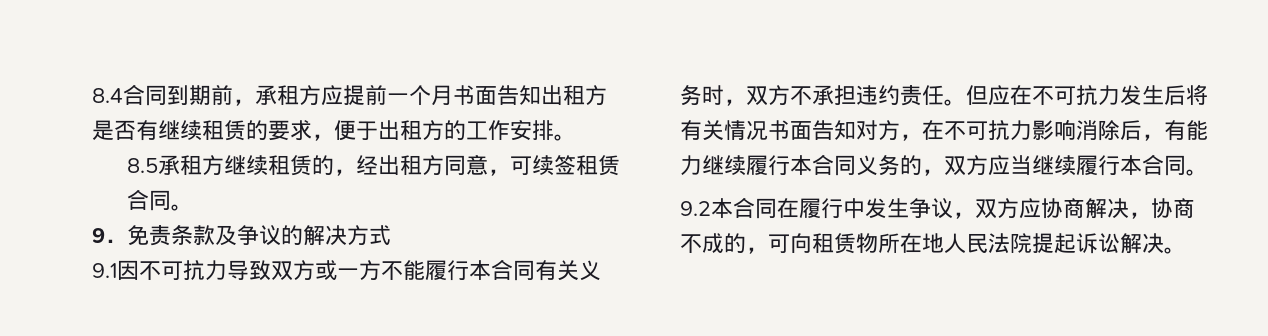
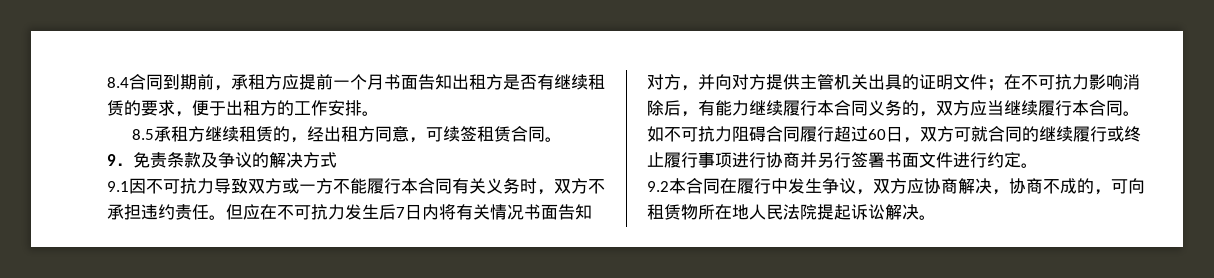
- 但应在不可抗力发生后将有关情况书面告知对方，在不可抗力影响消除后，有能力继续履行本合同义务的，双方应当继续履行本合同。
+ 但应在不可抗力发生后7日内将有关情况书面告知对方，并向对方提供主管机关出具的证明文件；在不可抗力影响消除后，有能力继续履行本合同义务的，双方应当继续履行本合同。如不可抗力阻碍合同履行超过60日，双方可就合同的继续履行或终止履行事项进行协商并另行签署书面文件进行约定。

